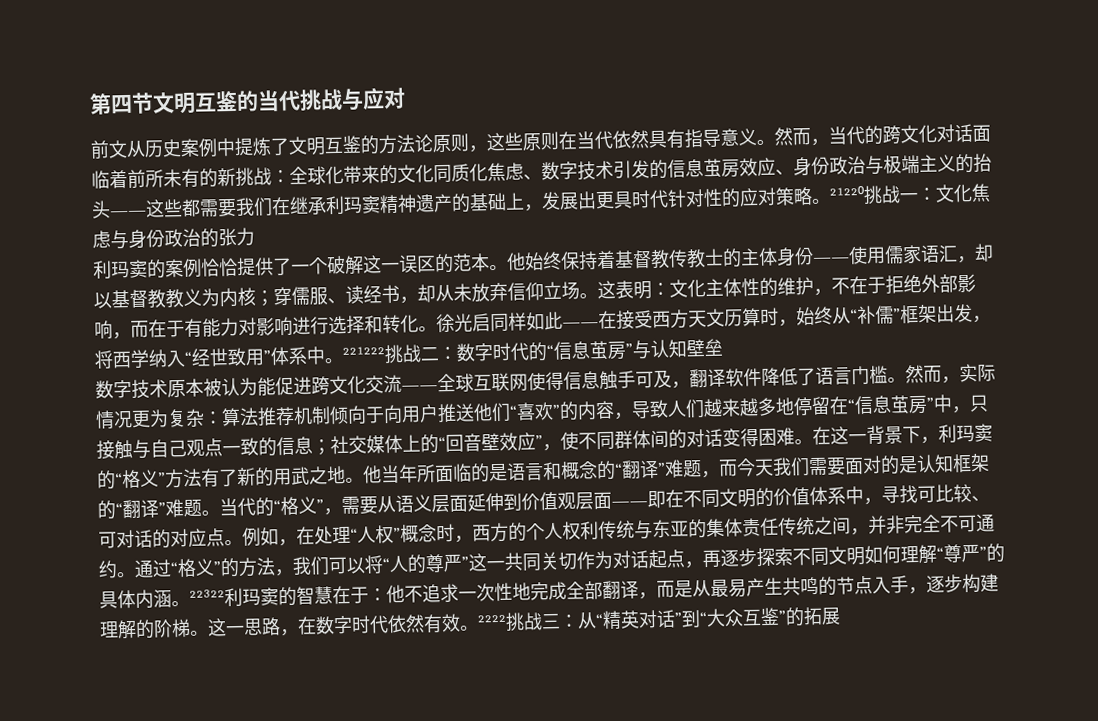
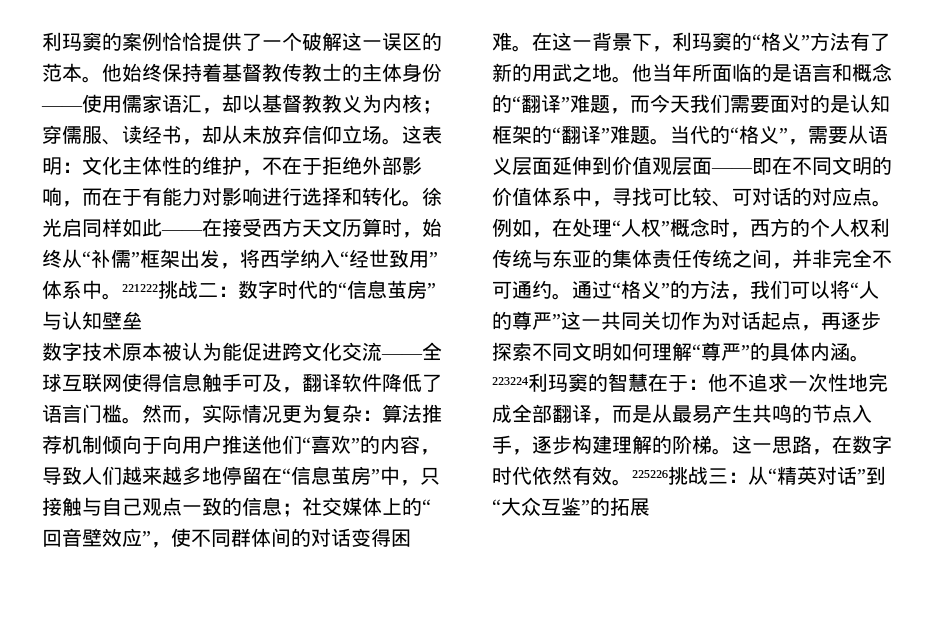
- 第四节文明互鉴的当代挑战与应对
- 前文从历史案例中提炼了文明互鉴的方法论原则，这些原则在当代依然具有指导意义。然而，当代的跨文化对话面临着前所未有的新挑战：全球化带来的文化同质化焦虑、数字技术引发的信息茧房效应、身份政治与极端主义的抬头——这些都需要我们在继承利玛窦精神遗产的基础上，发展出更具时代针对性的应对策略。²¹²²⁰挑战一：文化焦虑与身份政治的张力
- ²²³²²利玛窦的智慧在于：他不追求一次性地完成全部翻译，而是从最易产生共鸣的节点入手，逐步构建理解的阶梯。
+ ²²³²²⁴利玛窦的智慧在于：他不追求一次性地完成全部翻译，而是从最易产生共鸣的节点入手，逐步构建理解的阶梯。
- ²²²²挑战三：从“精英对话”到“大众互鉴”的拓展
+ ²²⁵²²⁶挑战三：从“精英对话”到“大众互鉴”的拓展

